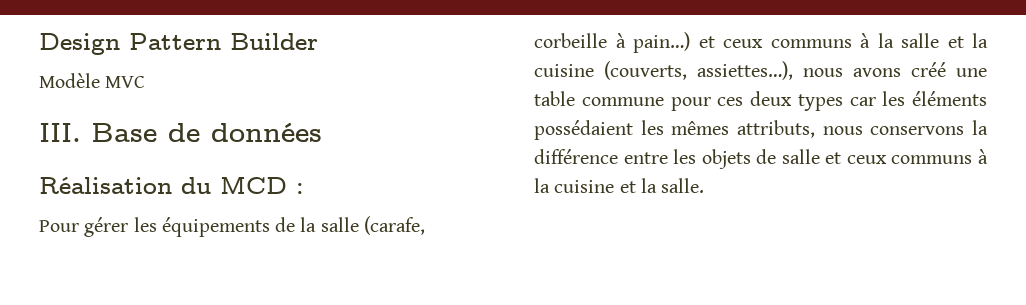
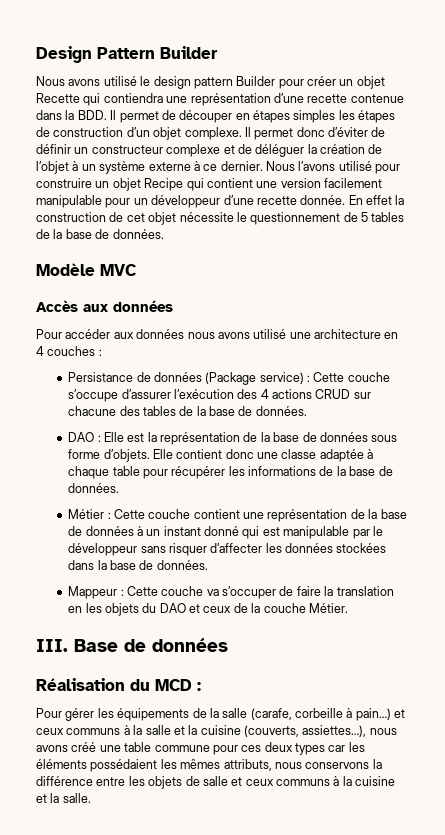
+ Nous avons utilisé le design pattern Builder pour créer un objet Recette qui contiendra une représentation d’une recette contenue dans la BDD. Il permet de découper en étapes simples les étapes de construction d’un objet complexe. Il permet donc d’éviter de définir un constructeur complexe et de déléguer la création de l’objet à un système externe à ce dernier. Nous l’avons utilisé pour construire un objet Recipe qui contient une version facilement manipulable pour un développeur d’une recette donnée. En effet la construction de cet objet nécessite le questionnement de 5 tables de la base de données.
  Modèle MVC
+ Accès aux données
+ Pour accéder aux données nous avons utilisé une architecture en 4 couches :
+ Persistance de données (Package service) : Cette couche s’occupe d’assurer l’exécution des 4 actions CRUD sur chacune des tables de la base de données.
+ DAO : Elle est la représentation de la base de données sous forme d’objets. Elle contient donc une classe adaptée à chaque table pour récupérer les informations de la base de données.
+ Métier : Cette couche contient une représentation de la base de données à un instant donné qui est manipulable par le développeur sans risquer d’affecter les données stockées dans la base de données.
+ Mappeur : Cette couche va s’occuper de faire la translation en les objets du DAO et ceux de la couche Métier.

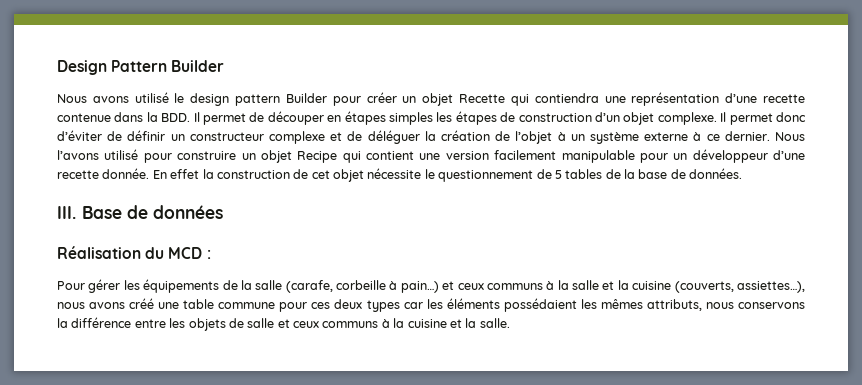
- Modèle MVC
- Accès aux données
- Pour accéder aux données nous avons utilisé une architecture en 4 couches :
- Persistance de données (Package service) : Cette couche s’occupe d’assurer l’exécution des 4 actions CRUD sur chacune des tables de la base de données.
- DAO : Elle est la représentation de la base de données sous forme d’objets. Elle contient donc une classe adaptée à chaque table pour récupérer les informations de la base de données.
- Métier : Cette couche contient une représentation de la base de données à un instant donné qui est manipulable par le développeur sans risquer d’affecter les données stockées dans la base de données.
- Mappeur : Cette couche va s’occuper de faire la translation en les objets du DAO et ceux de la couche Métier.

